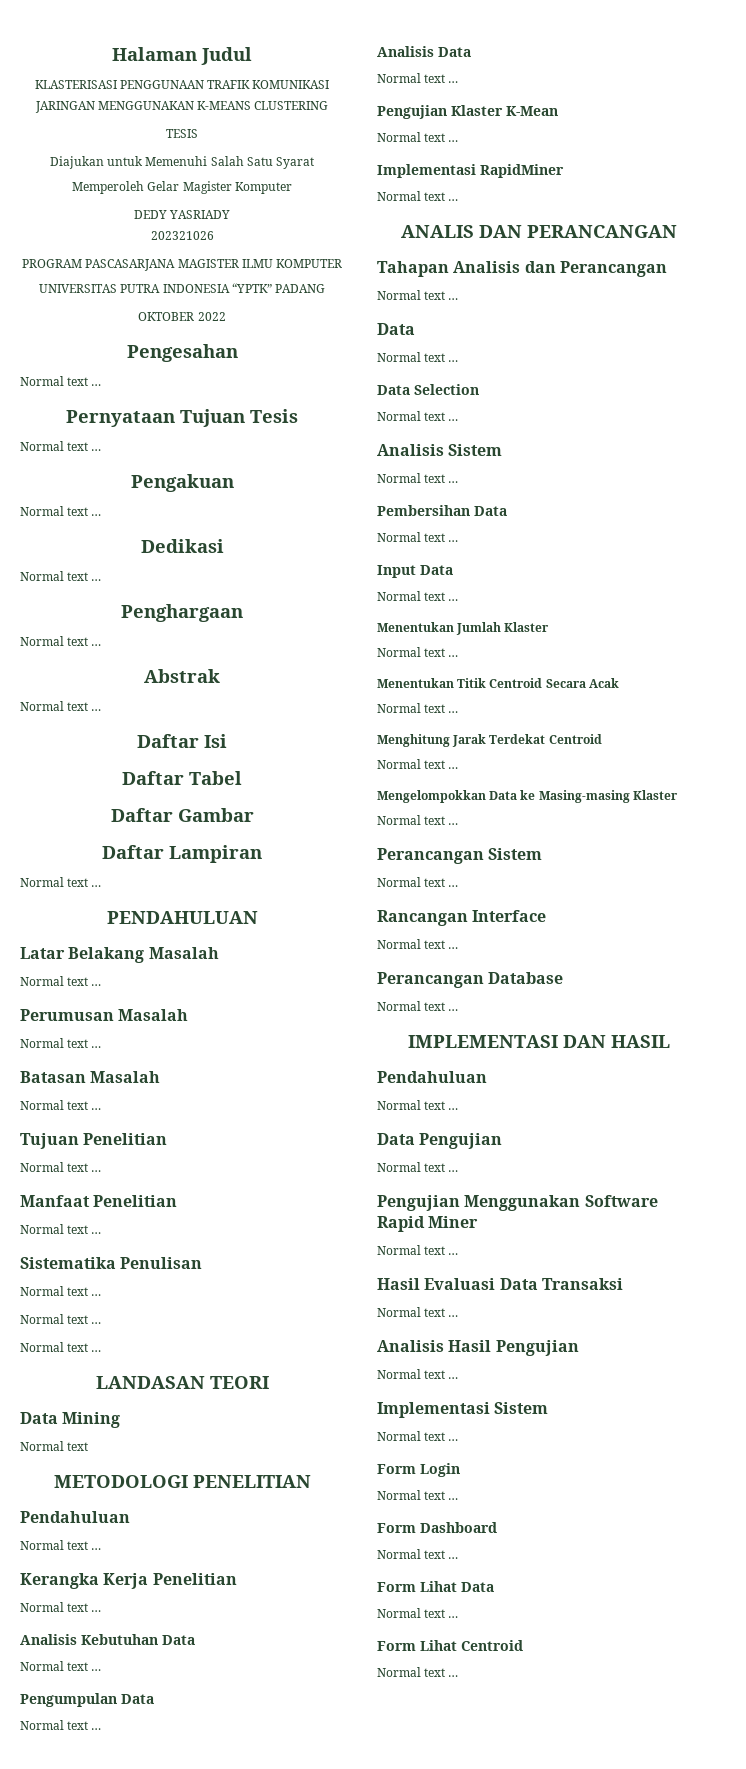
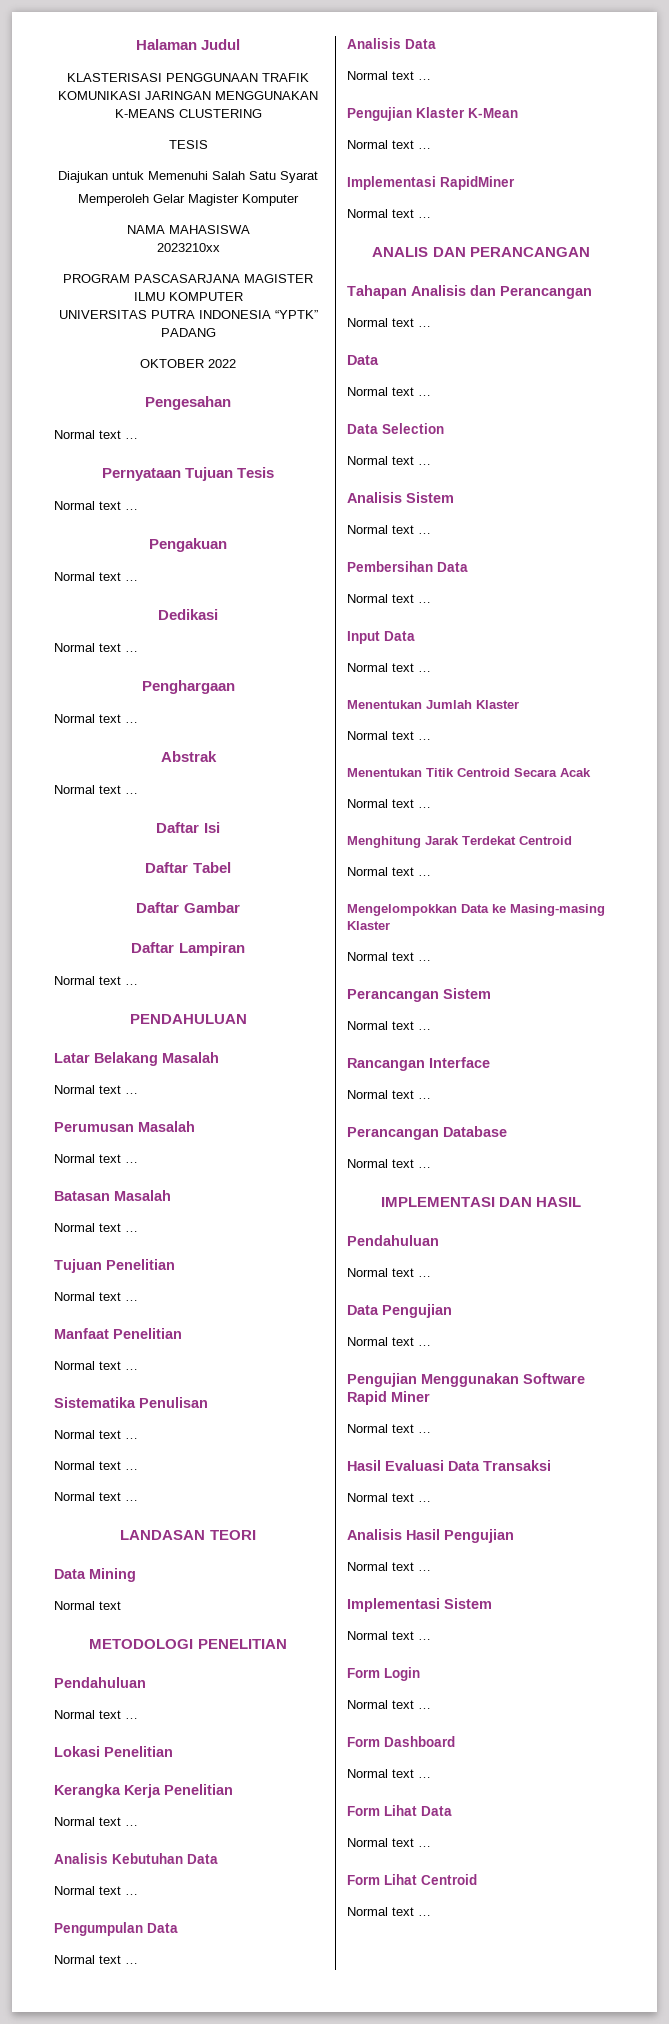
- DEDY YASRIADY
- 202321026
+ NAMA MAHASISWA
+ 2023210xx
+ Lokasi Penelitian

